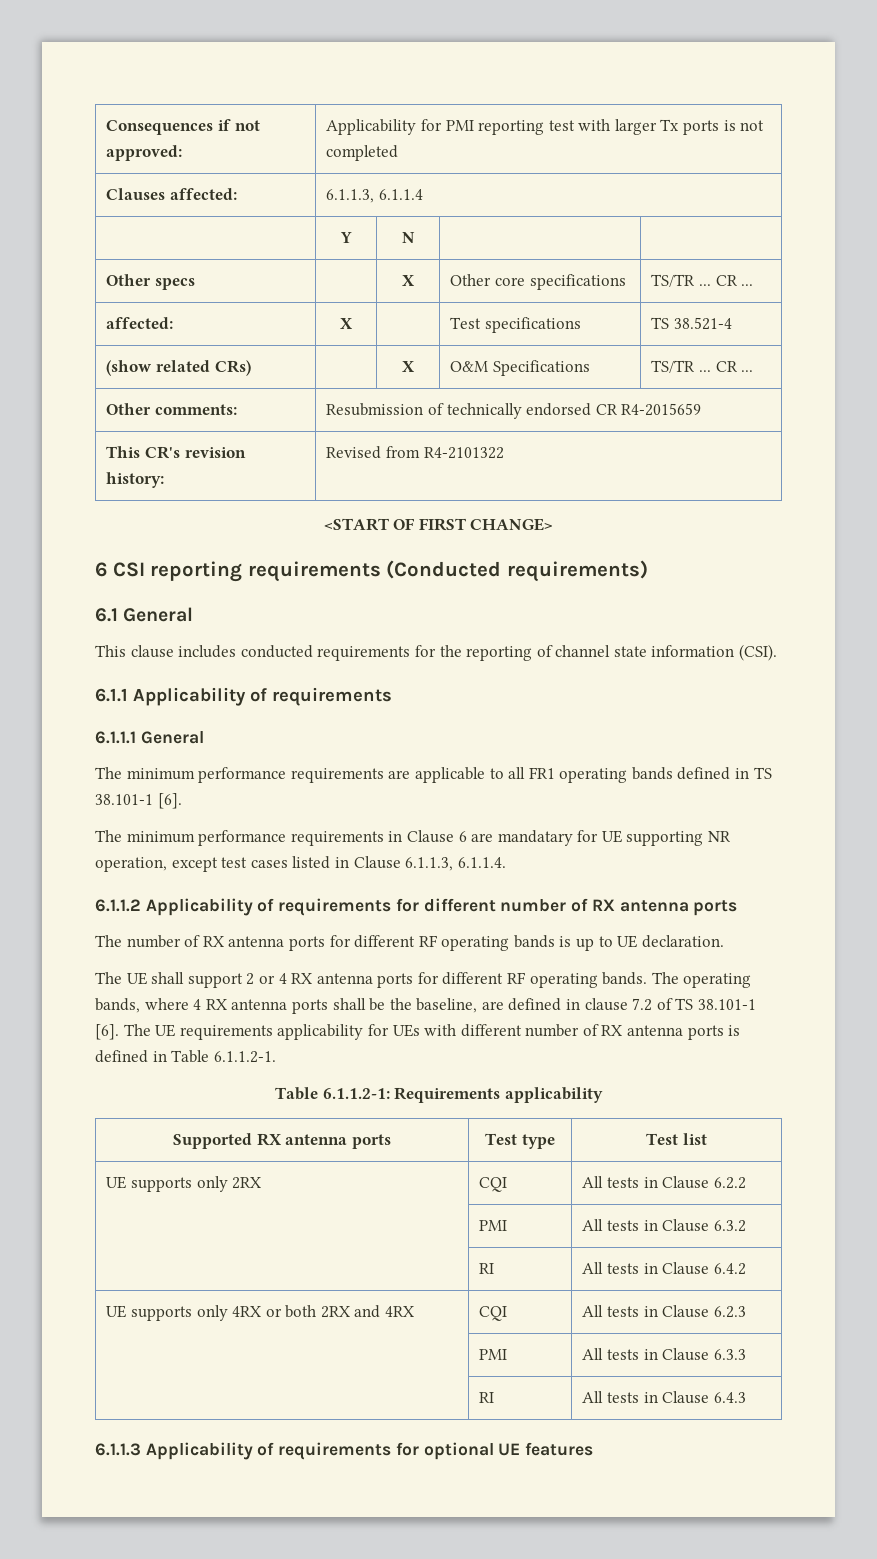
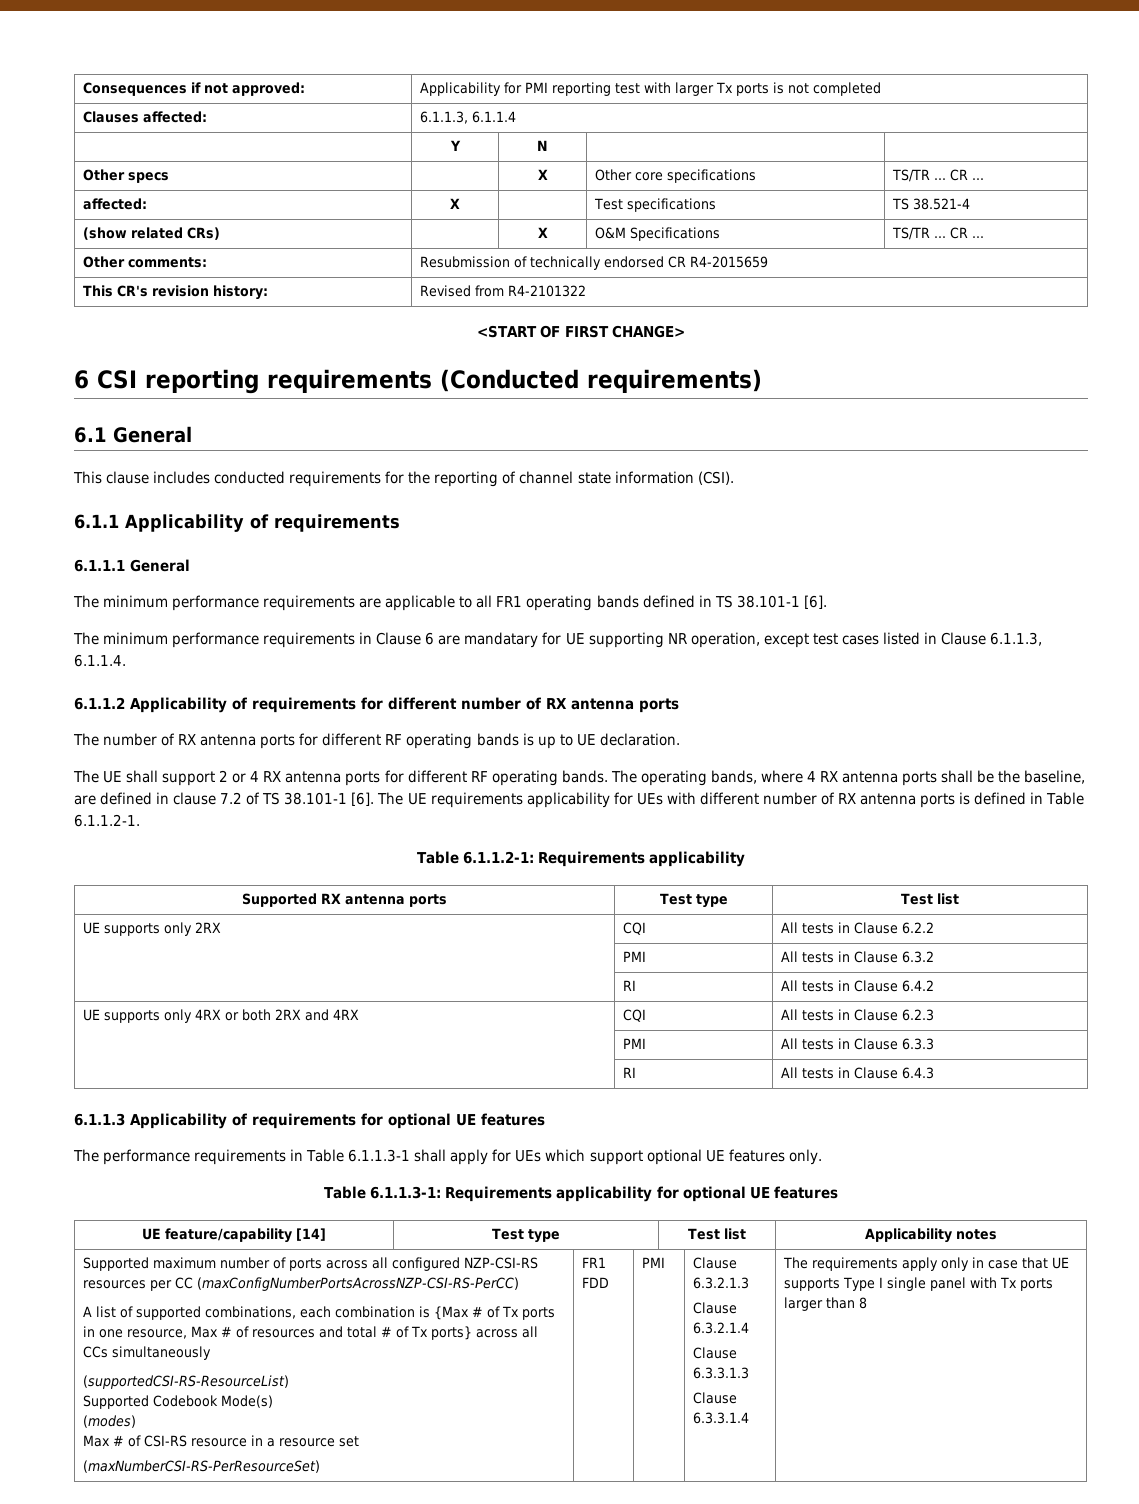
+ The performance requirements in Table 6.1.1.3-1 shall apply for UEs which support optional UE features only.
+ Table 6.1.1.3-1: Requirements applicability for optional UE features
+ UE feature/capability [14] | Test type | Test list | Applicability notes
+ Supported maximum number of ports across all configured NZP-CSI-RS resources per CC (maxConfigNumberPortsAcrossNZP-CSI-RS-PerCC)
+ A list of supported combinations, each combination is {Max # of Tx ports in one resource, Max # of resources and total # of Tx ports} across all CCs simultaneously
+ (supportedCSI-RS-ResourceList)
+ Supported Codebook Mode(s)
+ (modes)
+ Max # of CSI-RS resource in a resource set
+ (maxNumberCSI-RS-PerResourceSet) | FR1 FDD | PMI | Clause 6.3.2.1.3
+ Clause 6.3.2.1.4
+ Clause 6.3.3.1.3
+ Clause 6.3.3.1.4 | The requirements apply only in case that UE supports Type I single panel with Tx ports larger than 8

